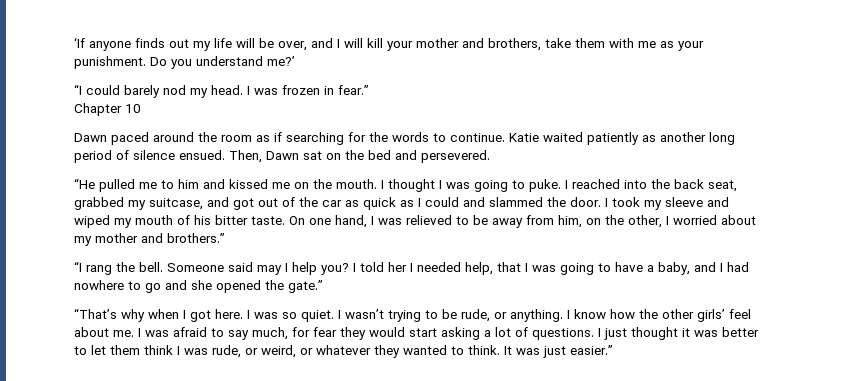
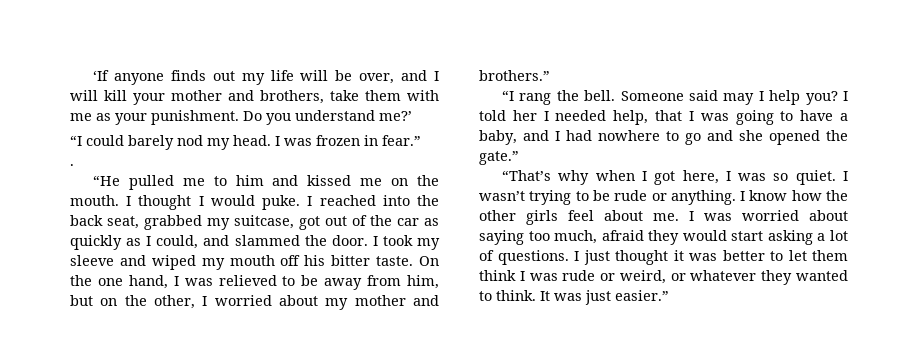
- Chapter 10
- Dawn paced around the room as if searching for the words to continue. Katie waited patiently as another long period of silence ensued. Then, Dawn sat on the bed and persevered.
+ .
- I thought I was going to puke.
+ I thought I would puke.
- I reached into the back seat, grabbed my suitcase, and got out of the car as quick as I could and slammed the door.
+ I reached into the back seat, grabbed my suitcase, got out of the car as quickly as I could, and slammed the door.
- I took my sleeve and wiped my mouth of his bitter taste.
+ I took my sleeve and wiped my mouth off his bitter taste.
- On one hand, I was relieved to be away from him, on the other, I worried about my mother and brothers.”
+ On the one hand, I was relieved to be away from him, but on the other, I worried about my mother and brothers.”
- “That’s why when I got here. I was so quiet.
+ “That’s why when I got here, I was so quiet.
- I wasn’t trying to be rude, or anything.
+ I wasn’t trying to be rude or anything.
- I know how the other girls’ feel about me.
+ I know how the other girls feel about me.
- I was afraid to say much, for fear they would start asking a lot of questions.
+ I was worried about saying too much, afraid they would start asking a lot of questions.
- I just thought it was better to let them think I was rude, or weird, or whatever they wanted to think.
+ I just thought it was better to let them think I was rude or weird, or whatever they wanted to think.

